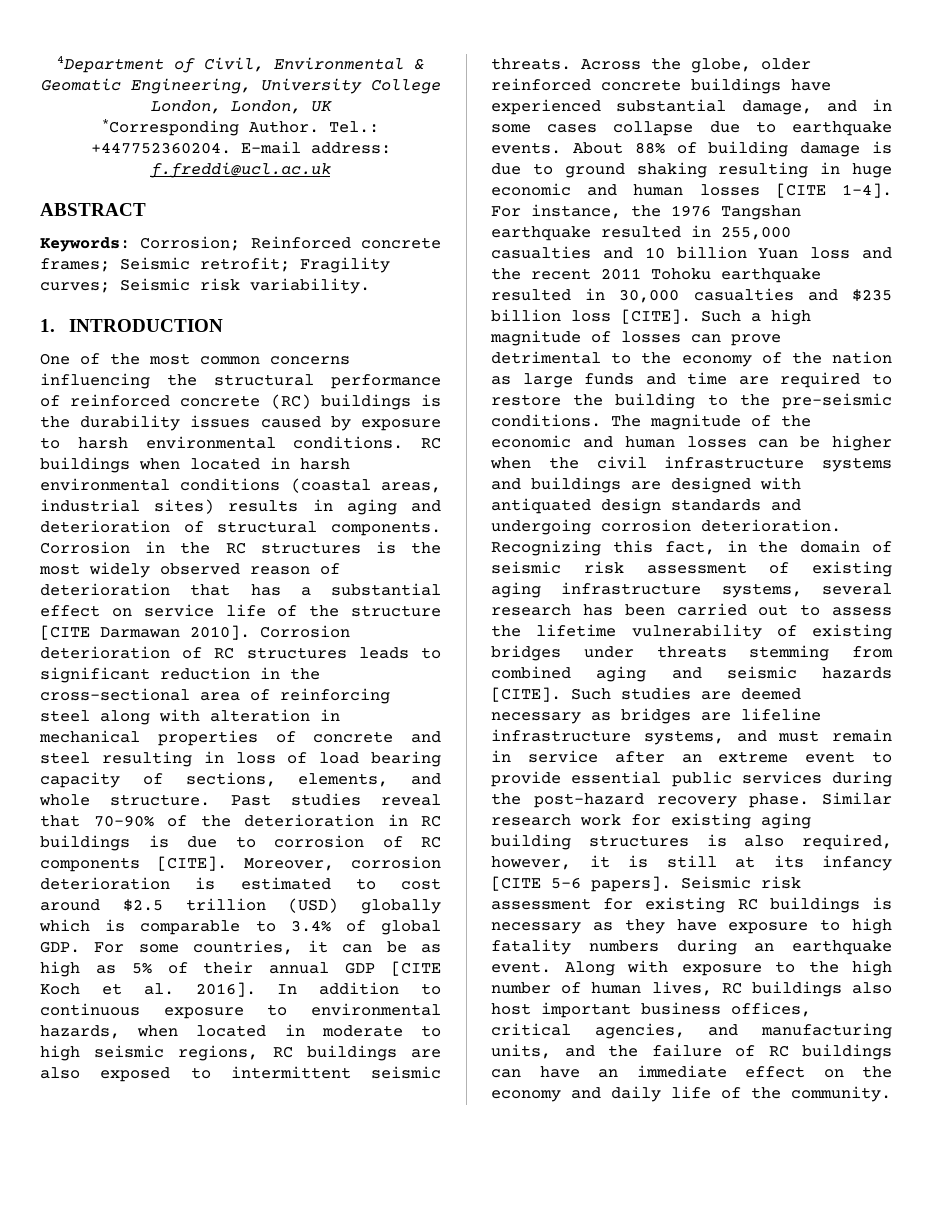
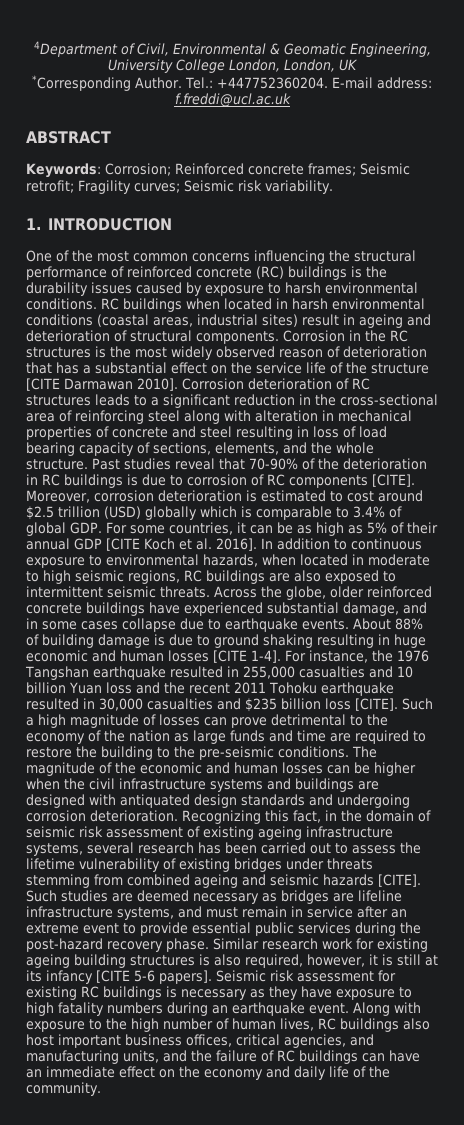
- RC buildings when located in harsh environmental conditions (coastal areas, industrial sites) results in aging and deterioration of structural components.
+ RC buildings when located in harsh environmental conditions (coastal areas, industrial sites) result in ageing and deterioration of structural components.
- Corrosion in the RC structures is the most widely observed reason of deterioration that has a substantial effect on service life of the structure [CITE Darmawan 2010].
+ Corrosion in the RC structures is the most widely observed reason of deterioration that has a substantial effect on the service life of the structure [CITE Darmawan 2010].
- Corrosion deterioration of RC structures leads to significant reduction in the cross-sectional area of reinforcing steel along with alteration in mechanical properties of concrete and steel resulting in loss of load bearing capacity of sections, elements, and whole structure.
+ Corrosion deterioration of RC structures leads to a significant reduction in the cross-sectional area of reinforcing steel along with alteration in mechanical properties of concrete and steel resulting in loss of load bearing capacity of sections, elements, and the whole structure.
- Recognizing this fact, in the domain of seismic risk assessment of existing aging infrastructure systems, several research has been carried out to assess the lifetime vulnerability of existing bridges under threats stemming from combined aging and seismic hazards [CITE].
+ Recognizing this fact, in the domain of seismic risk assessment of existing ageing infrastructure systems, several research has been carried out to assess the lifetime vulnerability of existing bridges under threats stemming from combined ageing and seismic hazards [CITE].
- Similar research work for existing aging building structures is also required, however, it is still at its infancy [CITE 5-6 papers].
+ Similar research work for existing ageing building structures is also required, however, it is still at its infancy [CITE 5-6 papers].

